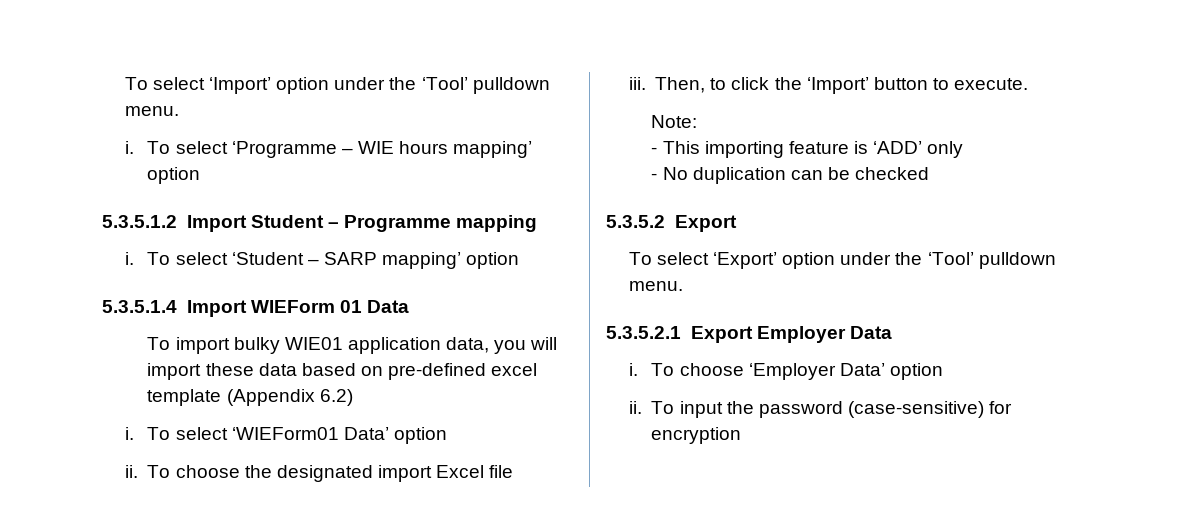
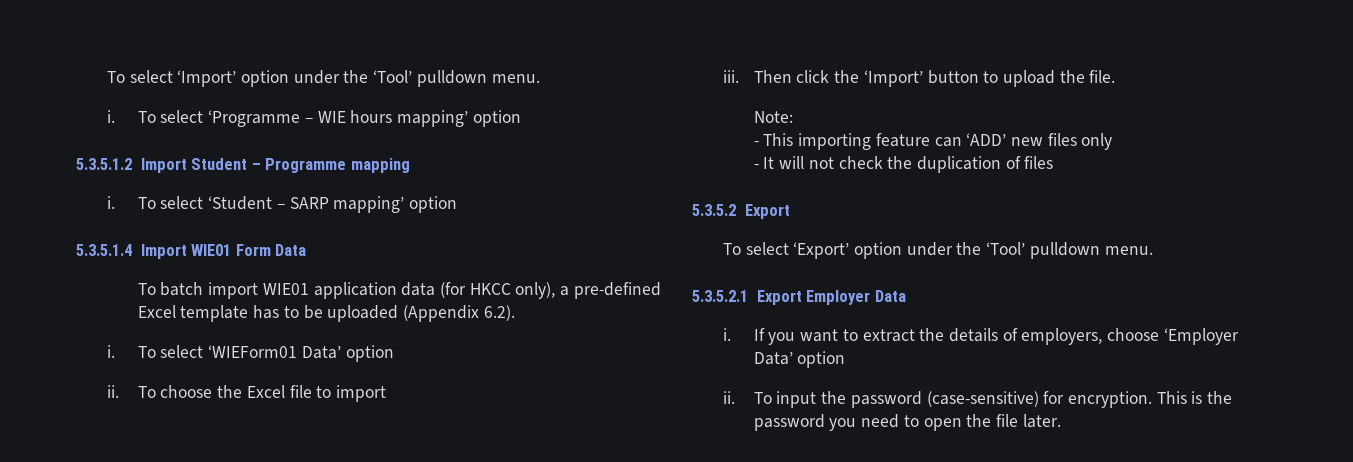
- 5.3.5.1.4 Import WIEForm 01 Data
+ 5.3.5.1.4 Import WIE01 Form Data
- To import bulky WIE01 application data, you will import these data based on pre-defined excel template (Appendix 6.2)
+ To batch import WIE01 application data (for HKCC only), a pre-defined Excel template has to be uploaded (Appendix 6.2).
- To choose the designated import Excel file
+ To choose the Excel file to import
- Then, to click the ‘Import’ button to execute.
+ Then click the ‘Import’ button to upload the file.
- - This importing feature is ‘ADD’ only
- - No duplication can be checked
+ - This importing feature can ‘ADD’ new files only
+ - It will not check the duplication of files
- To choose ‘Employer Data’ option
+ If you want to extract the details of employers, choose ‘Employer Data’ option
- To input the password (case-sensitive) for encryption
+ To input the password (case-sensitive) for encryption. This is the password you need to open the file later.

